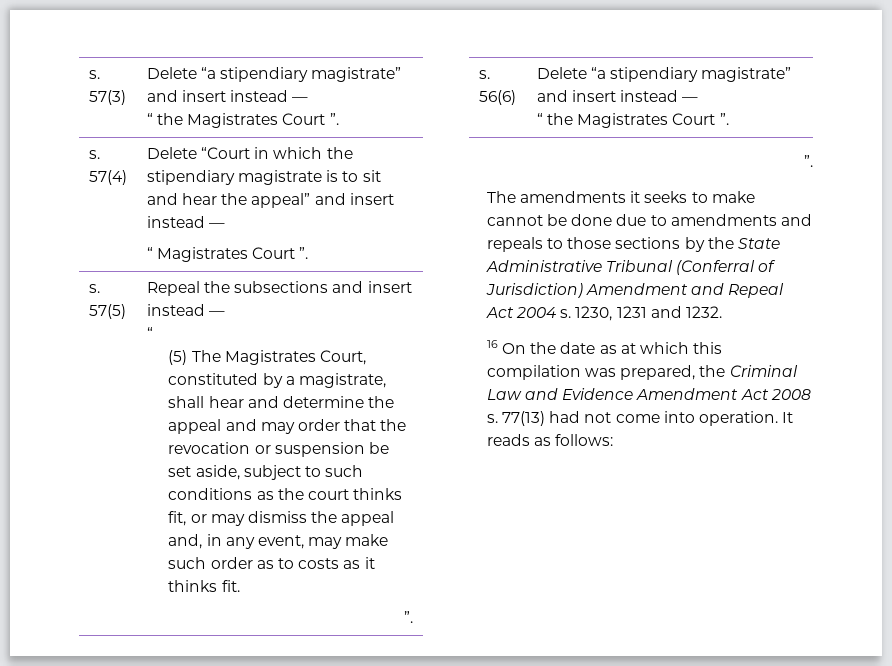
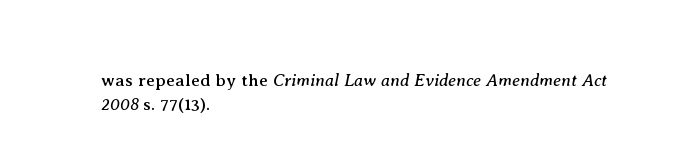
- s. 57(3) | Delete “a stipendiary magistrate” and insert instead —
- “ the Magistrates Court ”.
- s. 57(4) | Delete “Court in which the stipendiary magistrate is to sit and hear the appeal” and insert instead —
- “ Magistrates Court ”.
- s. 57(5) | Repeal the subsections and insert instead —
- “
- (5) The Magistrates Court, constituted by a magistrate, shall hear and determine the appeal and may order that the revocation or suspension be set aside, subject to such conditions as the court thinks fit, or may dismiss the appeal and, in any event, may make such order as to costs as it thinks fit.
- ”.
- s. 56(6) | Delete “a stipendiary magistrate” and insert instead —
- “ the Magistrates Court ”.
- ”.
- The amendments it seeks to make cannot be done due to amendments and repeals to those sections by the State Administrative Tribunal (Conferral of Jurisdiction) Amendment and Repeal Act 2004 s. 1230, 1231 and 1232.
- 16 On the date as at which this compilation was prepared, the Criminal Law and Evidence Amendment Act 2008 s.
+ was repealed by the Criminal Law and Evidence Amendment Act 2008 s.
- 77(13) had not come into operation. It reads as follows:
+ 77(13).

